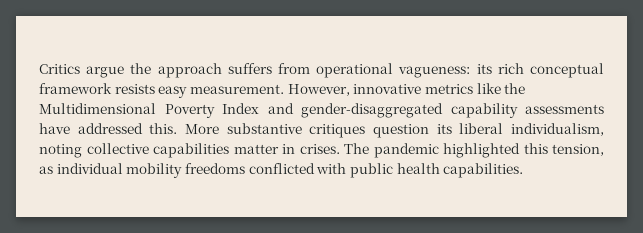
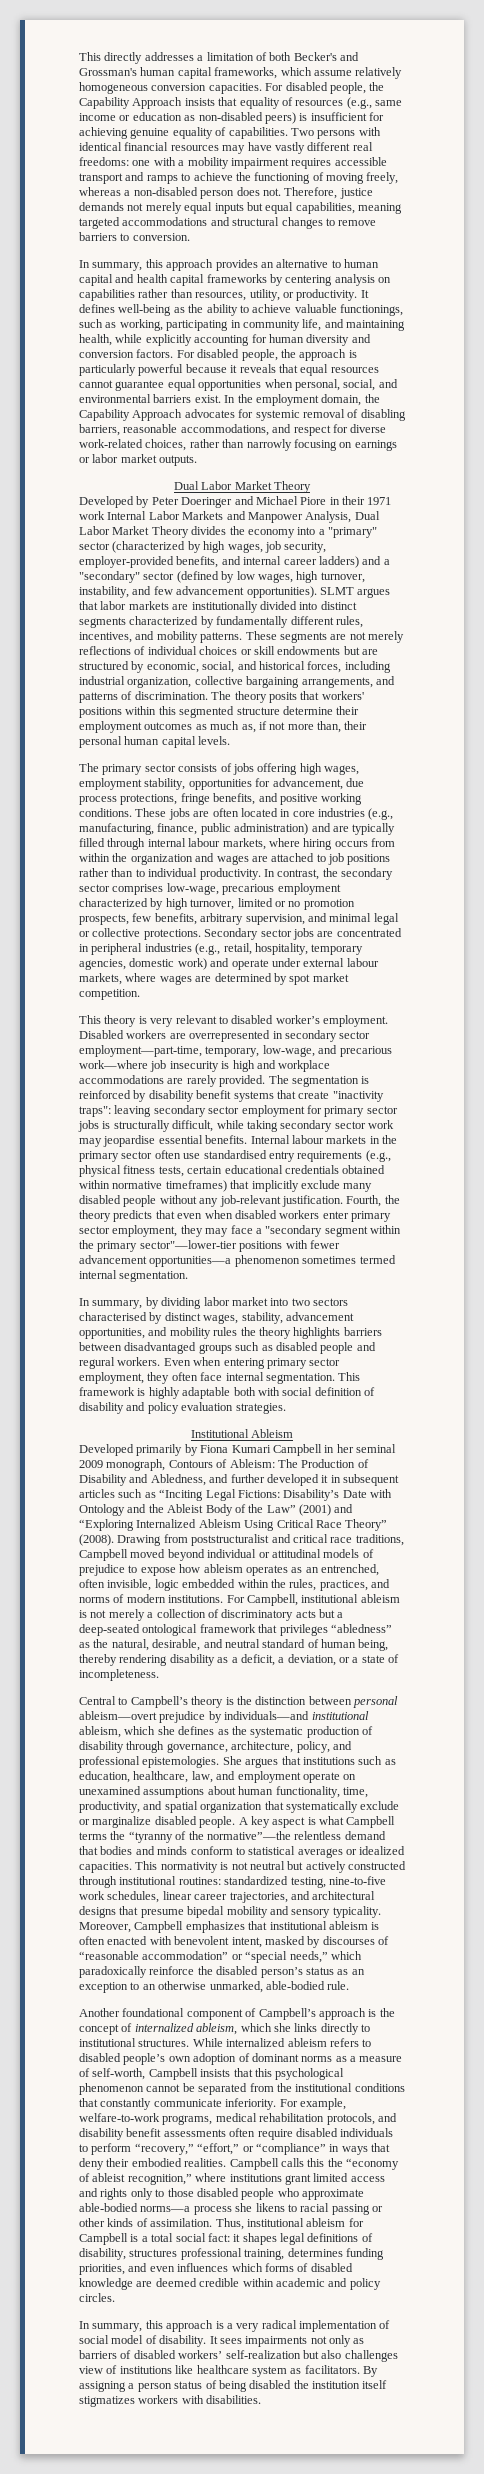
- Critics argue the approach suffers from operational vagueness: its rich conceptual framework resists easy measurement. However, innovative metrics like the Multidimensional Poverty Index and gender-disaggregated capability assessments have addressed this. More substantive critiques question its liberal individualism, noting collective capabilities matter in crises. The pandemic highlighted this tension, as individual mobility freedoms conflicted with public health capabilities.
+ This directly addresses a limitation of both Becker's and Grossman's human capital frameworks, which assume relatively homogeneous conversion capacities. For disabled people, the Capability Approach insists that equality of resources (e.g., same income or education as non-disabled peers) is insufficient for achieving genuine equality of capabilities. Two persons with identical financial resources may have vastly different real freedoms: one with a mobility impairment requires accessible transport and ramps to achieve the functioning of moving freely, whereas a non-disabled person does not. Therefore, justice demands not merely equal inputs but equal capabilities, meaning targeted accommodations and structural changes to remove barriers to conversion.
+ In summary, this approach provides an alternative to human capital and health capital frameworks by centering analysis on capabilities rather than resources, utility, or productivity. It defines well-being as the ability to achieve valuable functionings, such as working, participating in community life, and maintaining health, while explicitly accounting for human diversity and conversion factors. For disabled people, the approach is particularly powerful because it reveals that equal resources cannot guarantee equal opportunities when personal, social, and environmental barriers exist. In the employment domain, the Capability Approach advocates for systemic removal of disabling barriers, reasonable accommodations, and respect for diverse work-related choices, rather than narrowly focusing on earnings or labor market outputs.
+ Dual Labor Market Theory
+ Developed by Peter Doeringer and Michael Piore in their 1971 work Internal Labor Markets and Manpower Analysis, Dual Labor Market Theory divides the economy into a "primary" sector (characterized by high wages, job security, employer-provided benefits, and internal career ladders) and a "secondary" sector (defined by low wages, high turnover, instability, and few advancement opportunities). SLMT argues that labor markets are institutionally divided into distinct segments characterized by fundamentally different rules, incentives, and mobility patterns. These segments are not merely reflections of individual choices or skill endowments but are structured by economic, social, and historical forces, including industrial organization, collective bargaining arrangements, and patterns of discrimination. The theory posits that workers' positions within this segmented structure determine their employment outcomes as much as, if not more than, their personal human capital levels.
+ The primary sector consists of jobs offering high wages, employment stability, opportunities for advancement, due process protections, fringe benefits, and positive working conditions. These jobs are often located in core industries (e.g., manufacturing, finance, public administration) and are typically filled through internal labour markets, where hiring occurs from within the organization and wages are attached to job positions rather than to individual productivity. In contrast, the secondary sector comprises low-wage, precarious employment characterized by high turnover, limited or no promotion prospects, few benefits, arbitrary supervision, and minimal legal or collective protections. Secondary sector jobs are concentrated in peripheral industries (e.g., retail, hospitality, temporary agencies, domestic work) and operate under external labour markets, where wages are determined by spot market competition.
+ This theory is very relevant to disabled worker’s employment. Disabled workers are overrepresented in secondary sector employment—part-time, temporary, low-wage, and precarious work—where job insecurity is high and workplace accommodations are rarely provided. The segmentation is reinforced by disability benefit systems that create "inactivity traps": leaving secondary sector employment for primary sector jobs is structurally difficult, while taking secondary sector work may jeopardise essential benefits. Internal labour markets in the primary sector often use standardised entry requirements (e.g., physical fitness tests, certain educational credentials obtained within normative timeframes) that implicitly exclude many disabled people without any job-relevant justification. Fourth, the theory predicts that even when disabled workers enter primary sector employment, they may face a "secondary segment within the primary sector"—lower-tier positions with fewer advancement opportunities—a phenomenon sometimes termed internal segmentation.
+ In summary, by dividing labor market into two sectors characterised by distinct wages, stability, advancement opportunities, and mobility rules the theory highlights barriers between disadvantaged groups such as disabled people and regural workers. Even when entering primary sector employment, they often face internal segmentation. This framework is highly adaptable both with social definition of disability and policy evaluation strategies.
+ Institutional Ableism
+ Developed primarily by Fiona Kumari Campbell in her seminal 2009 monograph, Contours of Ableism: The Production of Disability and Abledness, and further developed it in subsequent articles such as “Inciting Legal Fictions: Disability’s Date with Ontology and the Ableist Body of the Law” (2001) and “Exploring Internalized Ableism Using Critical Race Theory” (2008). Drawing from poststructuralist and critical race traditions, Campbell moved beyond individual or attitudinal models of prejudice to expose how ableism operates as an entrenched, often invisible, logic embedded within the rules, practices, and norms of modern institutions. For Campbell, institutional ableism is not merely a collection of discriminatory acts but a deep-seated ontological framework that privileges “abledness” as the natural, desirable, and neutral standard of human being, thereby rendering disability as a deficit, a deviation, or a state of incompleteness.
+ Central to Campbell’s theory is the distinction between personal ableism—overt prejudice by individuals—and institutional ableism, which she defines as the systematic production of disability through governance, architecture, policy, and professional epistemologies. She argues that institutions such as education, healthcare, law, and employment operate on unexamined assumptions about human functionality, time, productivity, and spatial organization that systematically exclude or marginalize disabled people. A key aspect is what Campbell terms the “tyranny of the normative”—the relentless demand that bodies and minds conform to statistical averages or idealized capacities. This normativity is not neutral but actively constructed through institutional routines: standardized testing, nine-to-five work schedules, linear career trajectories, and architectural designs that presume bipedal mobility and sensory typicality. Moreover, Campbell emphasizes that institutional ableism is often enacted with benevolent intent, masked by discourses of “reasonable accommodation” or “special needs,” which paradoxically reinforce the disabled person’s status as an exception to an otherwise unmarked, able-bodied rule.
+ Another foundational component of Campbell’s approach is the concept of internalized ableism, which she links directly to institutional structures. While internalized ableism refers to disabled people’s own adoption of dominant norms as a measure of self-worth, Campbell insists that this psychological phenomenon cannot be separated from the institutional conditions that constantly communicate inferiority. For example, welfare-to-work programs, medical rehabilitation protocols, and disability benefit assessments often require disabled individuals to perform “recovery,” “effort,” or “compliance” in ways that deny their embodied realities. Campbell calls this the “economy of ableist recognition,” where institutions grant limited access and rights only to those disabled people who approximate able-bodied norms—a process she likens to racial passing or other kinds of assimilation. Thus, institutional ableism for Campbell is a total social fact: it shapes legal definitions of disability, structures professional training, determines funding priorities, and even influences which forms of disabled knowledge are deemed credible within academic and policy circles.
+ In summary, this approach is a very radical implementation of social model of disability. It sees impairments not only as barriers of disabled workers’ self-realization but also challenges view of institutions like healthcare system as facilitators. By assigning a person status of being disabled the institution itself stigmatizes workers with disabilities.

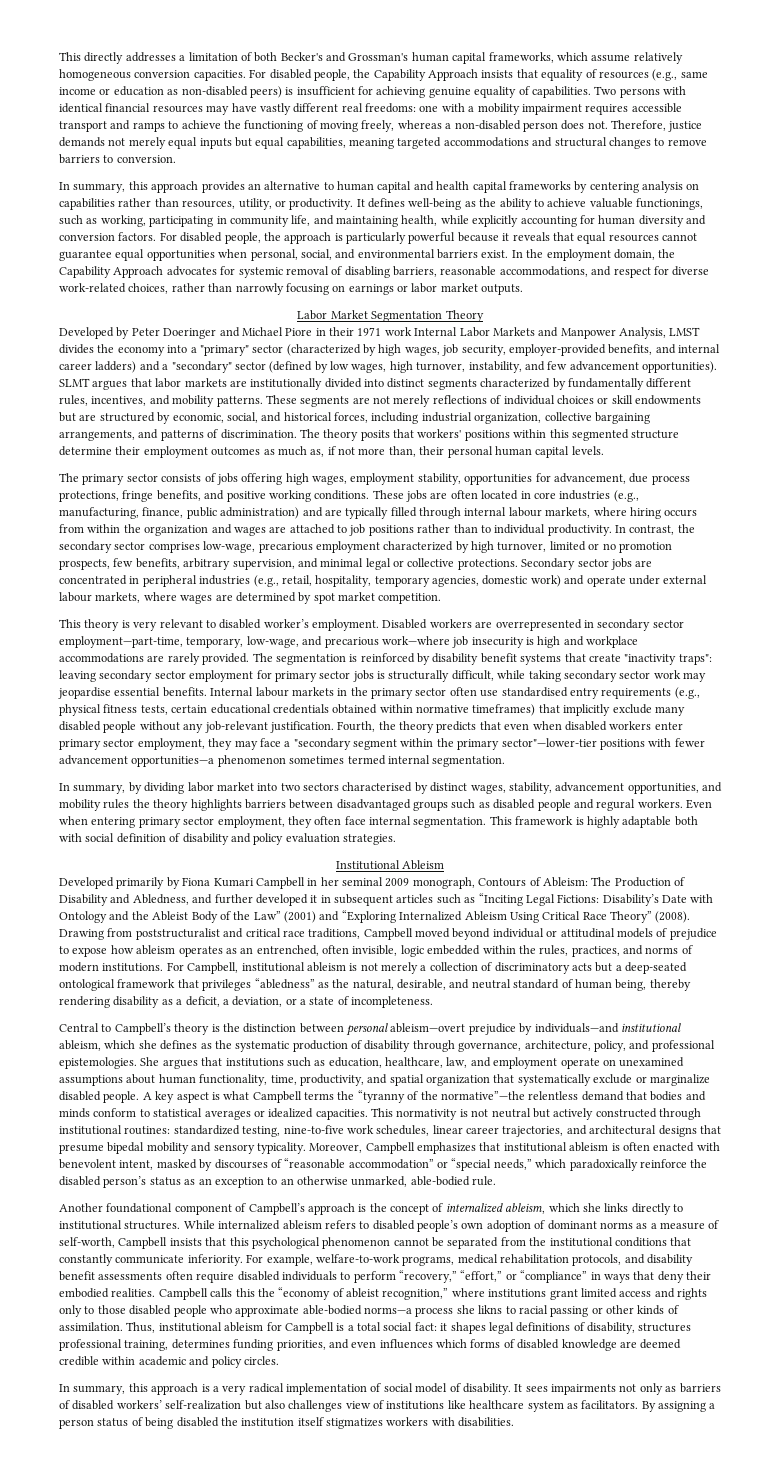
  In the employment domain, the Capability Approach advocates for systemic removal of disabling barriers, reasonable accommodations, and respect for diverse work-related choices, rather than narrowly focusing on earnings or labor market outputs.
- Dual Labor Market Theory
+ Labor Market Segmentation Theory
- Developed by Peter Doeringer and Michael Piore in their 1971 work Internal Labor Markets and Manpower Analysis, Dual Labor Market Theory divides the economy into a "primary" sector (characterized by high wages, job security, employer-provided benefits, and internal career ladders) and a "secondary" sector (defined by low wages, high turnover, instability, and few advancement opportunities).
+ Developed by Peter Doeringer and Michael Piore in their 1971 work Internal Labor Markets and Manpower Analysis, LMST divides the economy into a "primary" sector (characterized by high wages, job security, employer-provided benefits, and internal career ladders) and a "secondary" sector (defined by low wages, high turnover, instability, and few advancement opportunities).
- Campbell calls this the “economy of ableist recognition,” where institutions grant limited access and rights only to those disabled people who approximate able-bodied norms—a process she likens to racial passing or other kinds of assimilation.
+ Campbell calls this the “economy of ableist recognition,” where institutions grant limited access and rights only to those disabled people who approximate able-bodied norms—a process she likns to racial passing or other kinds of assimilation.

